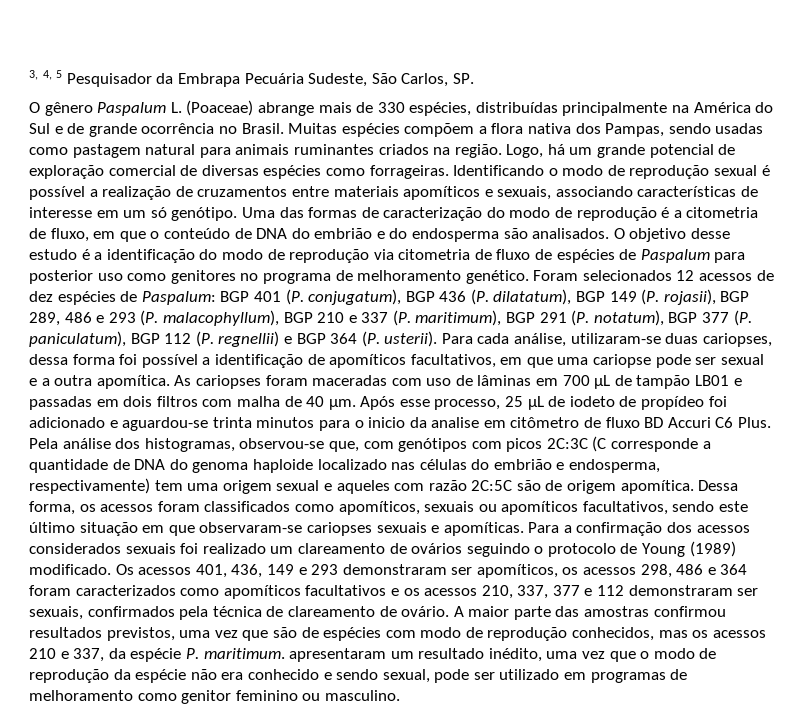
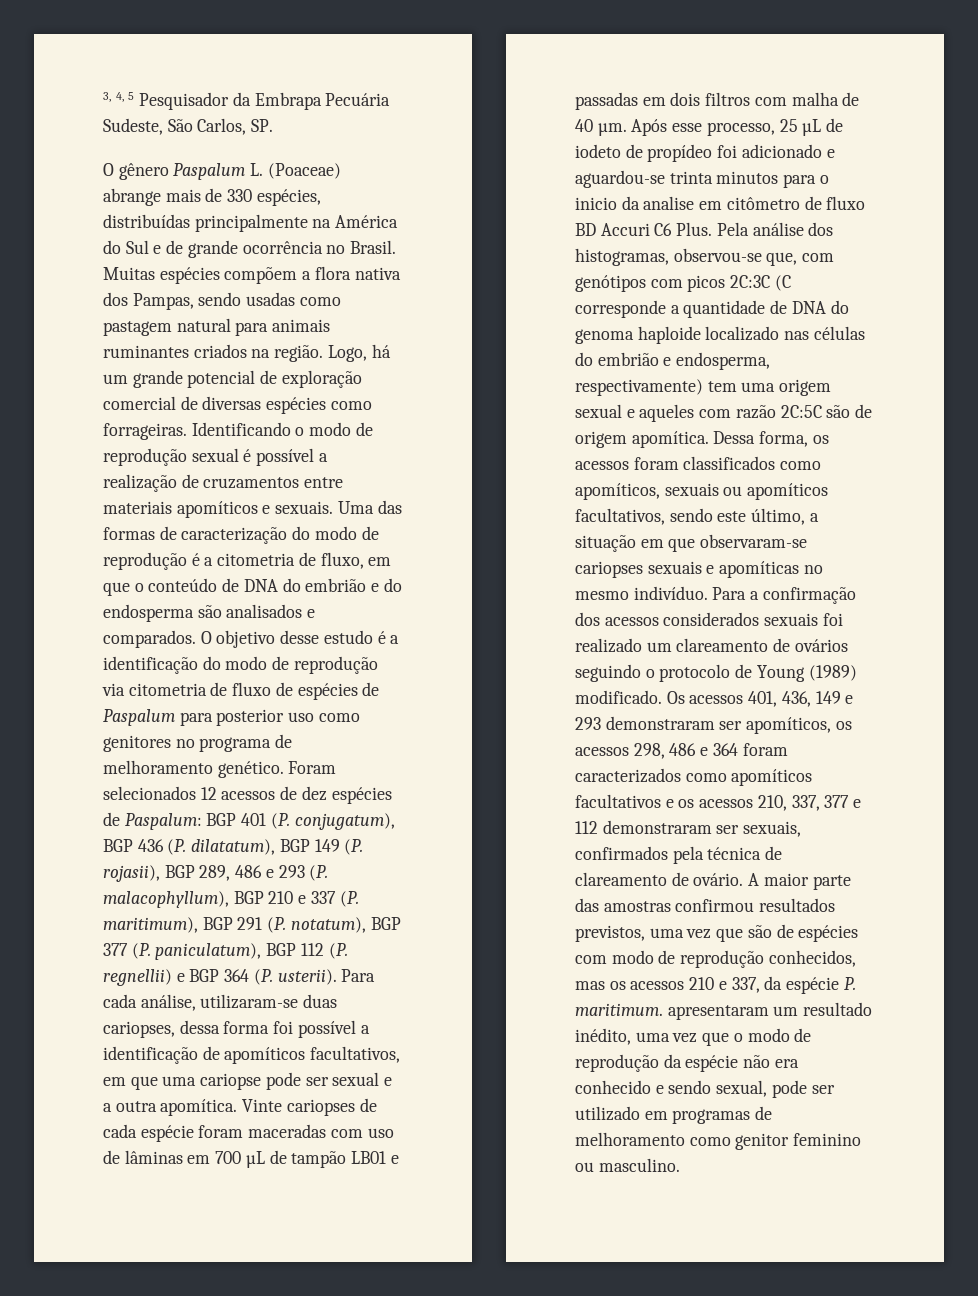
- Identificando o modo de reprodução sexual é possível a realização de cruzamentos entre materiais apomíticos e sexuais, associando características de interesse em um só genótipo.
+ Identificando o modo de reprodução sexual é possível a realização de cruzamentos entre materiais apomíticos e sexuais.
- Uma das formas de caracterização do modo de reprodução é a citometria de fluxo, em que o conteúdo de DNA do embrião e do endosperma são analisados.
+ Uma das formas de caracterização do modo de reprodução é a citometria de fluxo, em que o conteúdo de DNA do embrião e do endosperma são analisados e comparados.
- As cariopses foram maceradas com uso de lâminas em 700 µL de tampão LB01 e passadas em dois filtros com malha de 40 µm.
+ Vinte cariopses de cada espécie foram maceradas com uso de lâminas em 700 µL de tampão LB01 e passadas em dois filtros com malha de 40 µm.
- Dessa forma, os acessos foram classificados como apomíticos, sexuais ou apomíticos facultativos, sendo este último situação em que observaram-se cariopses sexuais e apomíticas.
+ Dessa forma, os acessos foram classificados como apomíticos, sexuais ou apomíticos facultativos, sendo este último, a situação em que observaram-se cariopses sexuais e apomíticas no mesmo indivíduo.

